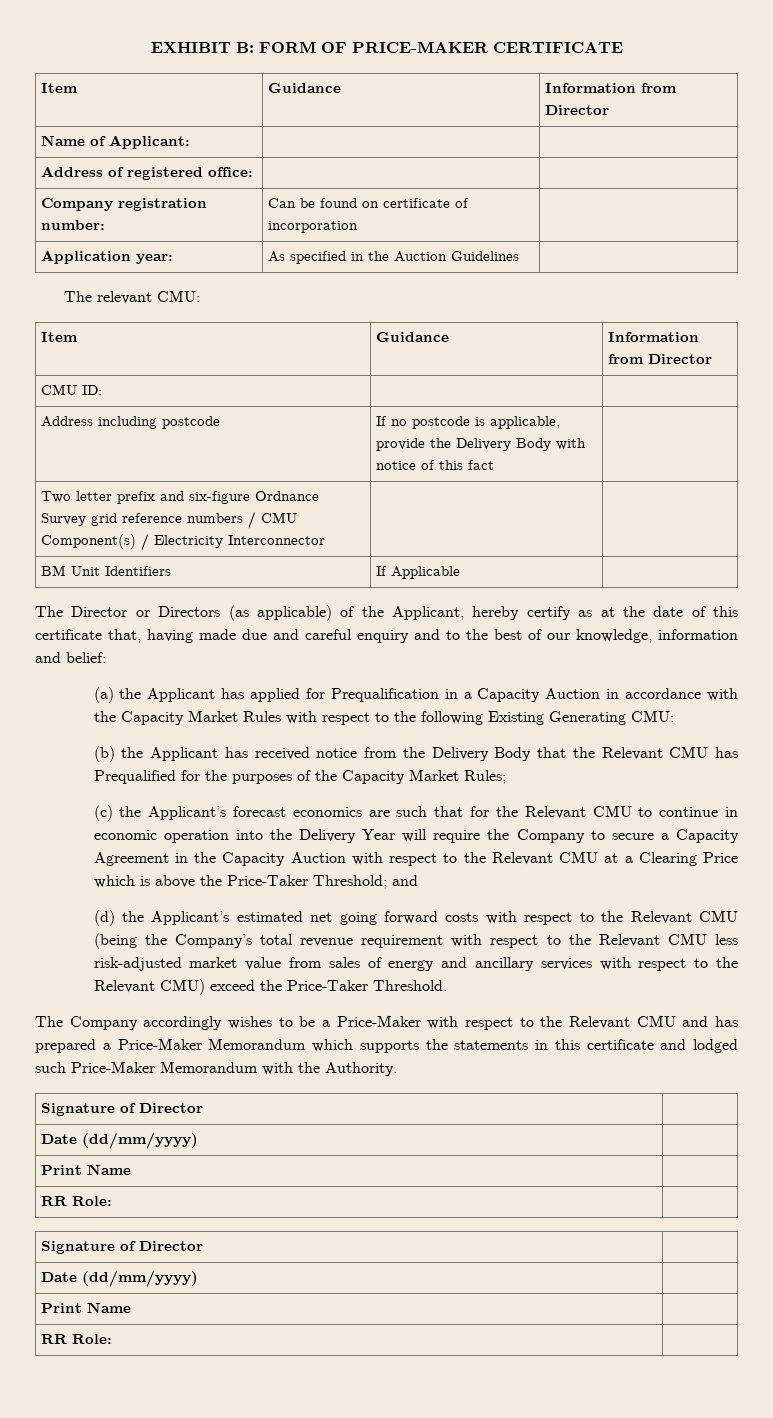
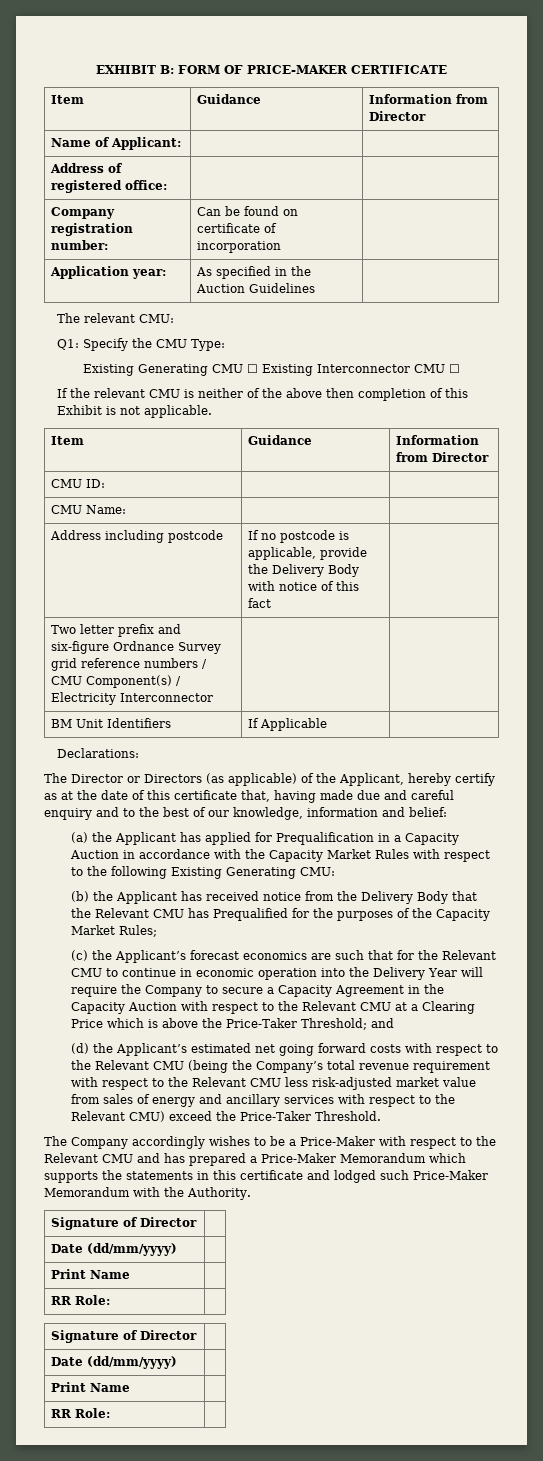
+ Q1: Specify the CMU Type:
+ Existing Generating CMU ☐ Existing Interconnector CMU ☐
+ If the relevant CMU is neither of the above then completion of this Exhibit is not applicable.
+ CMU Name: | |
+ Declarations:

